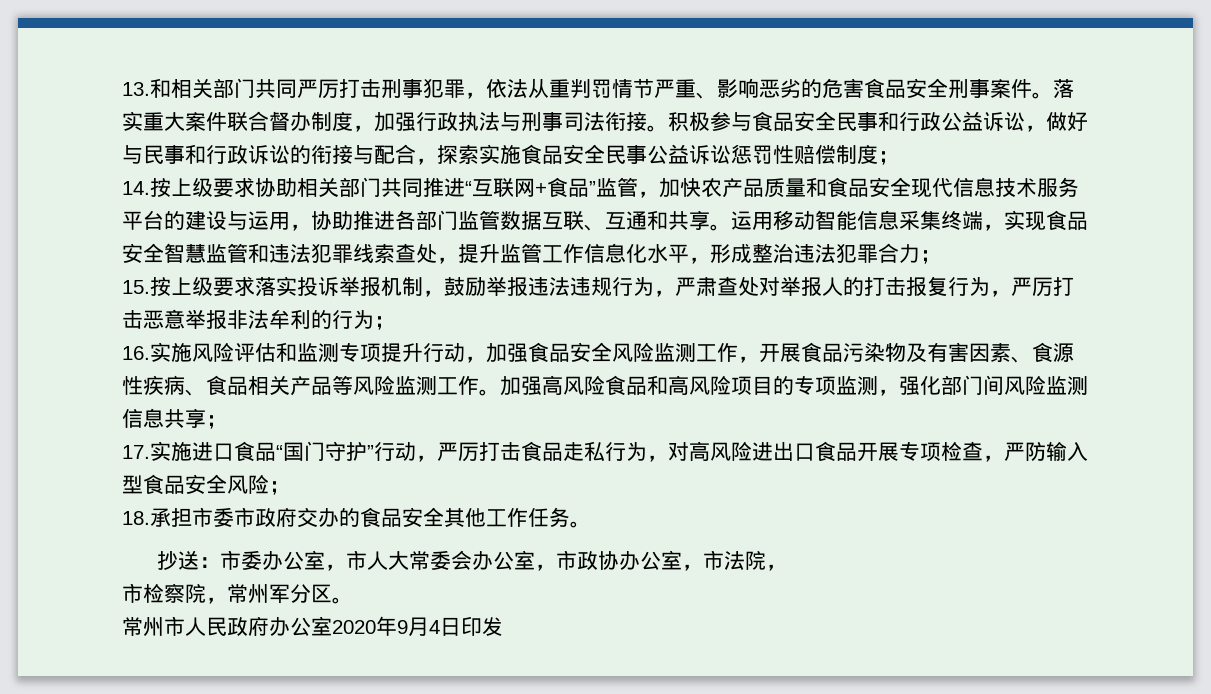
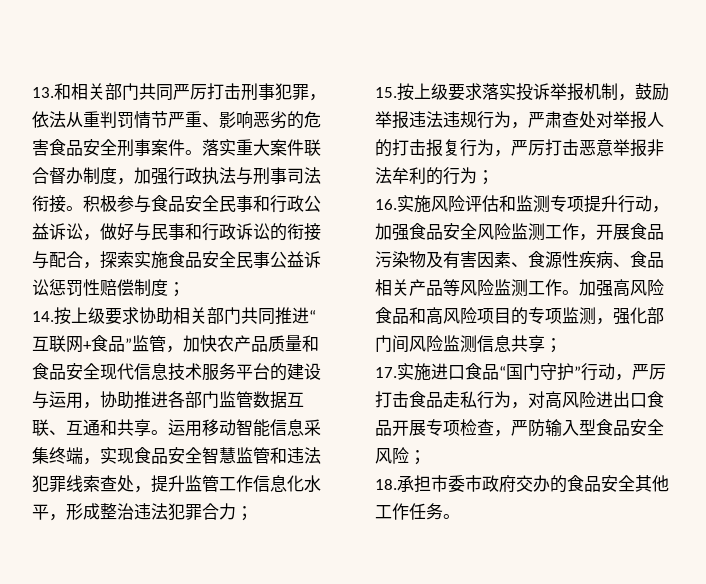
- 抄送：市委办公室，市人大常委会办公室，市政协办公室，市法院，
- 市检察院，常州军分区。
- 常州市人民政府办公室2020年9月4日印发

